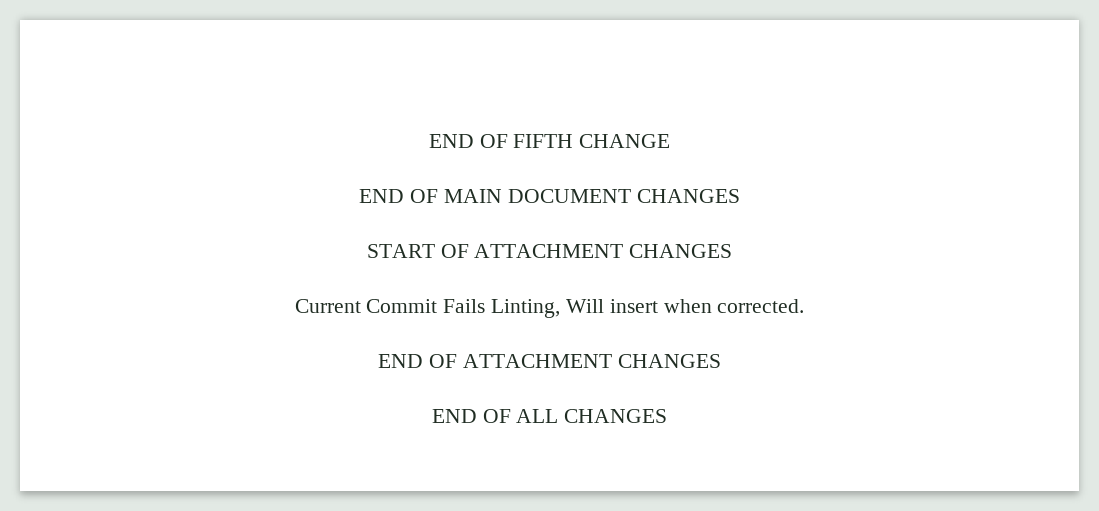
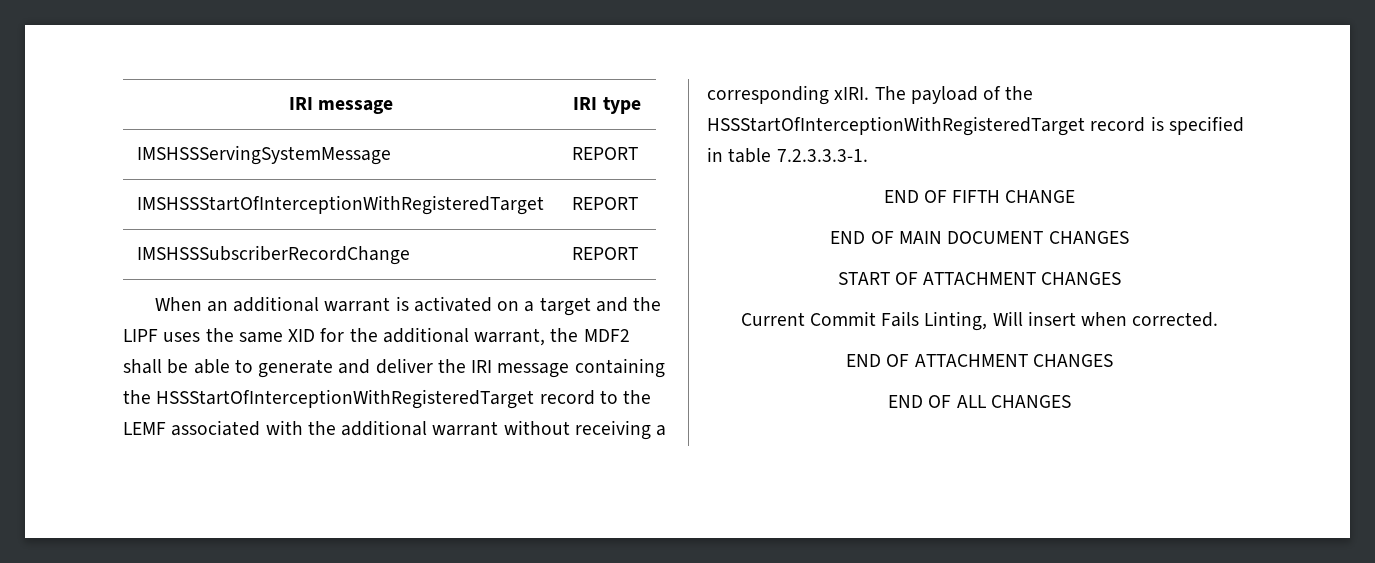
+ IRI message | IRI type
+ IMSHSSServingSystemMessage | REPORT
+ IMSHSSStartOfInterceptionWithRegisteredTarget | REPORT
+ IMSHSSSubscriberRecordChange | REPORT
+ When an additional warrant is activated on a target and the LIPF uses the same XID for the additional warrant, the MDF2 shall be able to generate and deliver the IRI message containing the HSSStartOfInterceptionWithRegisteredTarget record to the LEMF associated with the additional warrant without receiving a corresponding xIRI. The payload of the HSSStartOfInterceptionWithRegisteredTarget record is specified in table 7.2.3.3.3-1.

